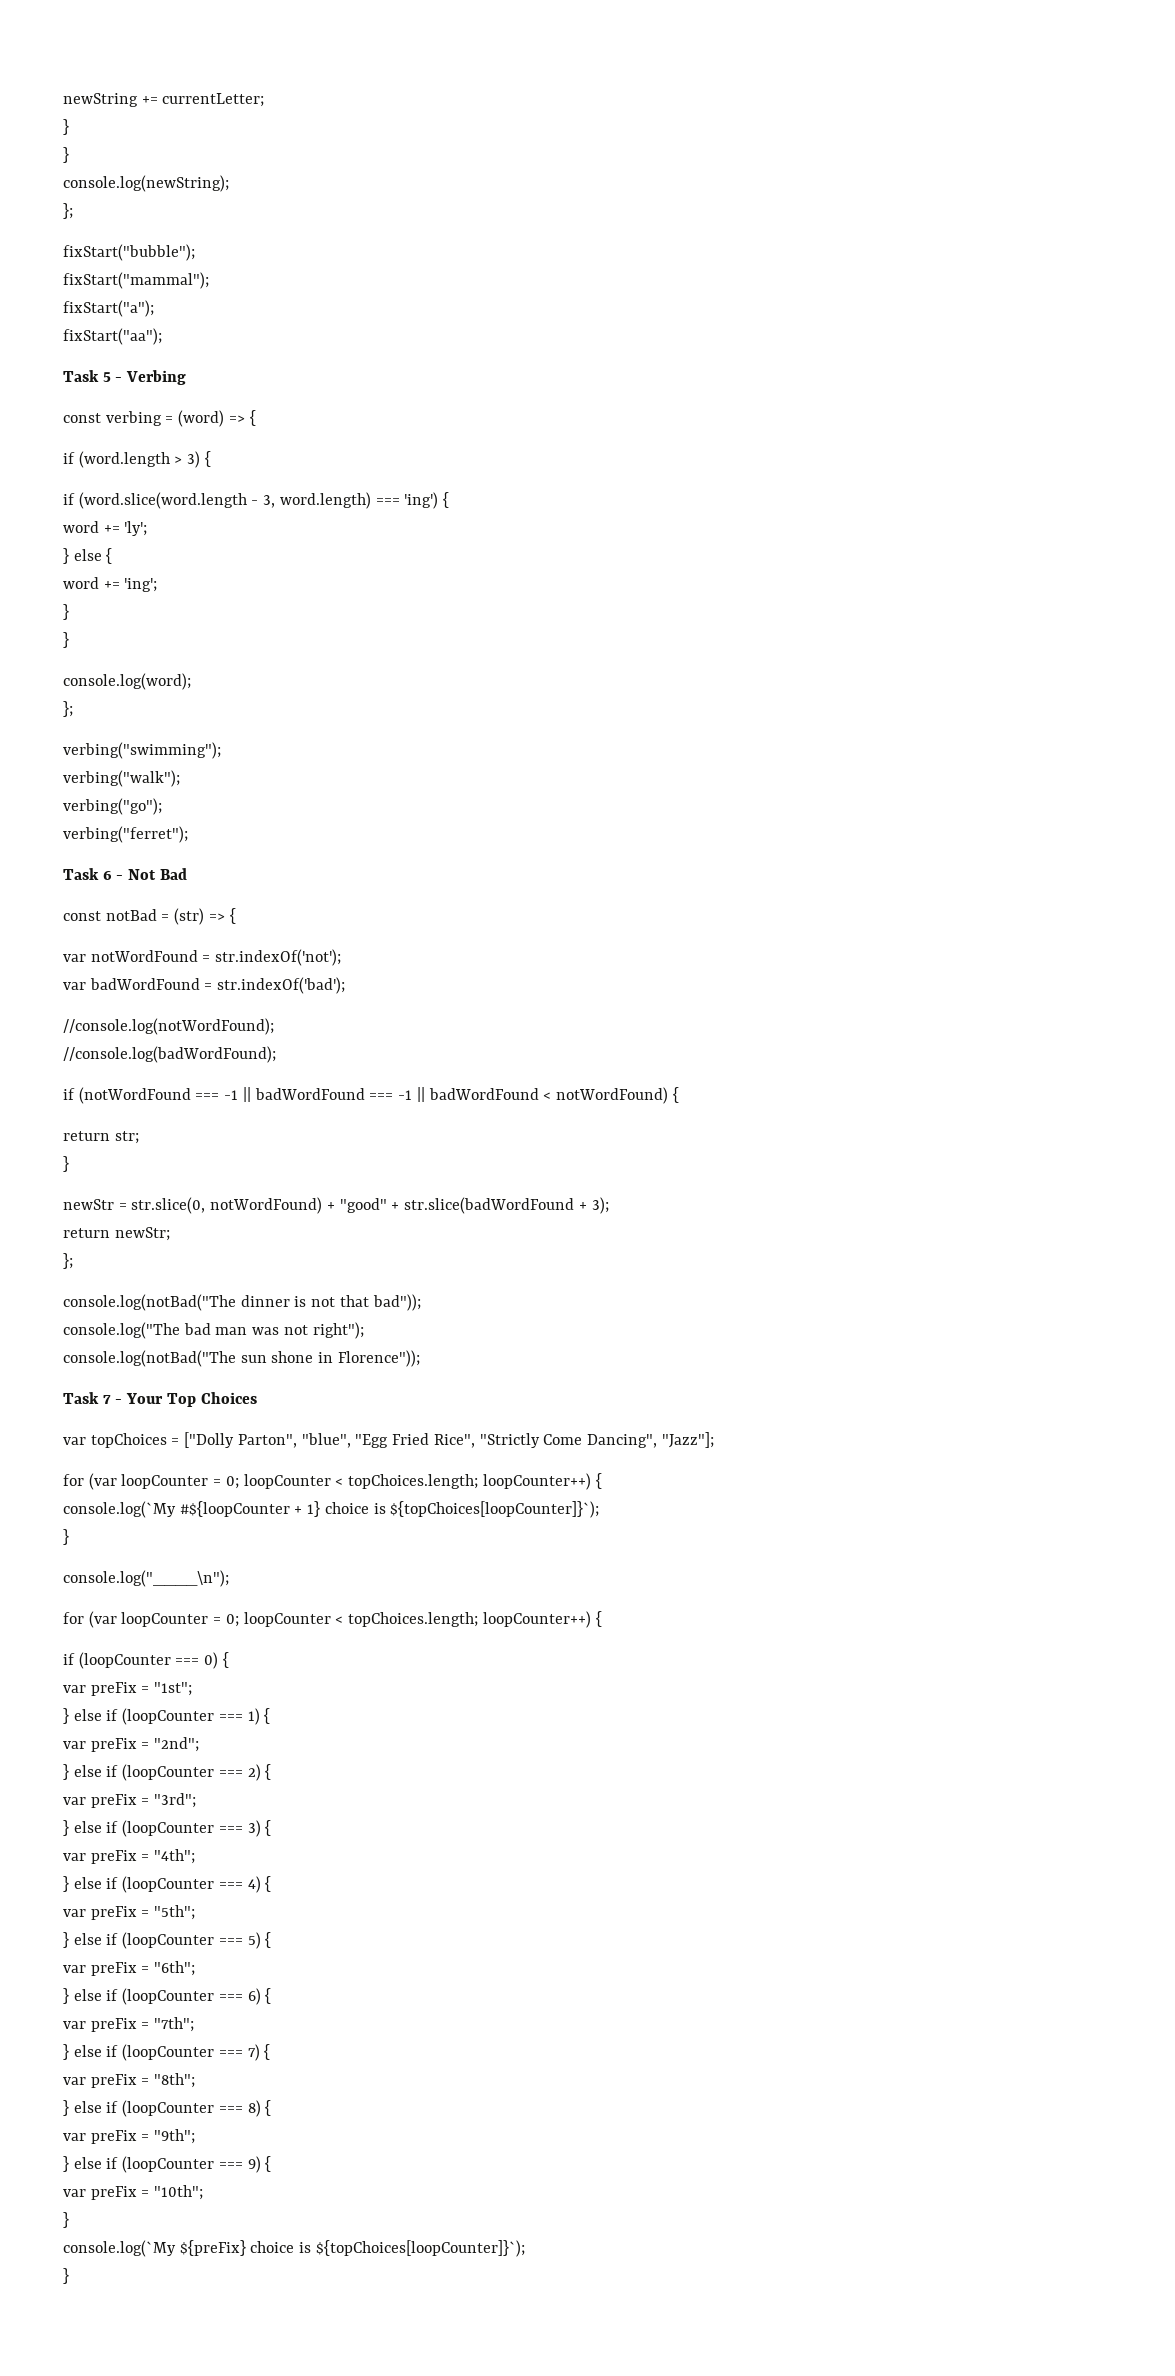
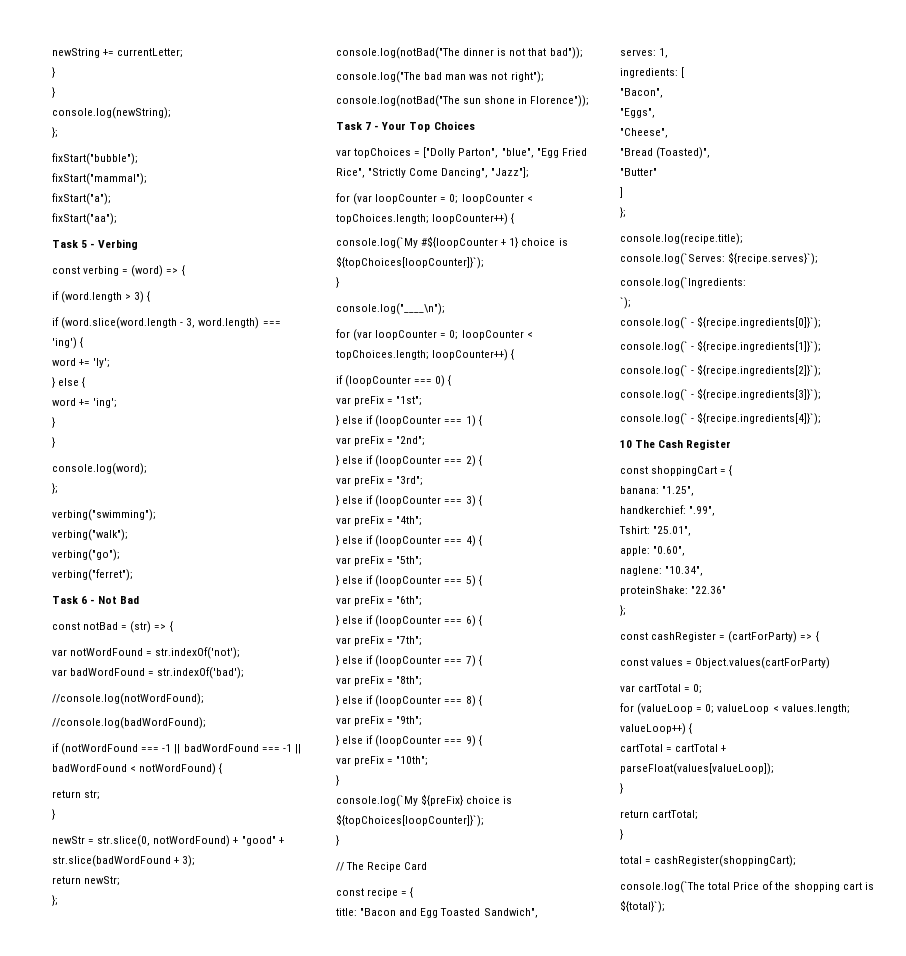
+ // The Recipe Card
+ const recipe = {
+ title: "Bacon and Egg Toasted Sandwich",
+ serves: 1,
+ ingredients: [
+ "Bacon",
+ "Eggs",
+ "Cheese",
+ "Bread (Toasted)",
+ "Butter"
+ ]
+ };
+ console.log(recipe.title);
+ console.log(`Serves: ${recipe.serves}`);
+ console.log(`Ingredients:
+ `);
+ console.log(` - ${recipe.ingredients[0]}`);
+ console.log(` - ${recipe.ingredients[1]}`);
+ console.log(` - ${recipe.ingredients[2]}`);
+ console.log(` - ${recipe.ingredients[3]}`);
+ console.log(` - ${recipe.ingredients[4]}`);
+ 10 The Cash Register
+ const shoppingCart = {
+ banana: "1.25",
+ handkerchief: ".99",
+ Tshirt: "25.01",
+ apple: "0.60",
+ naglene: "10.34",
+ proteinShake: "22.36"
+ };
+ const cashRegister = (cartForParty) => {
+ const values = Object.values(cartForParty)
+ var cartTotal = 0;
+ for (valueLoop = 0; valueLoop < values.length; valueLoop++) {
+ cartTotal = cartTotal + parseFloat(values[valueLoop]);
+ }
+ return cartTotal;
+ }
+ total = cashRegister(shoppingCart);
+ console.log(`The total Price of the shopping cart is ${total}`);

